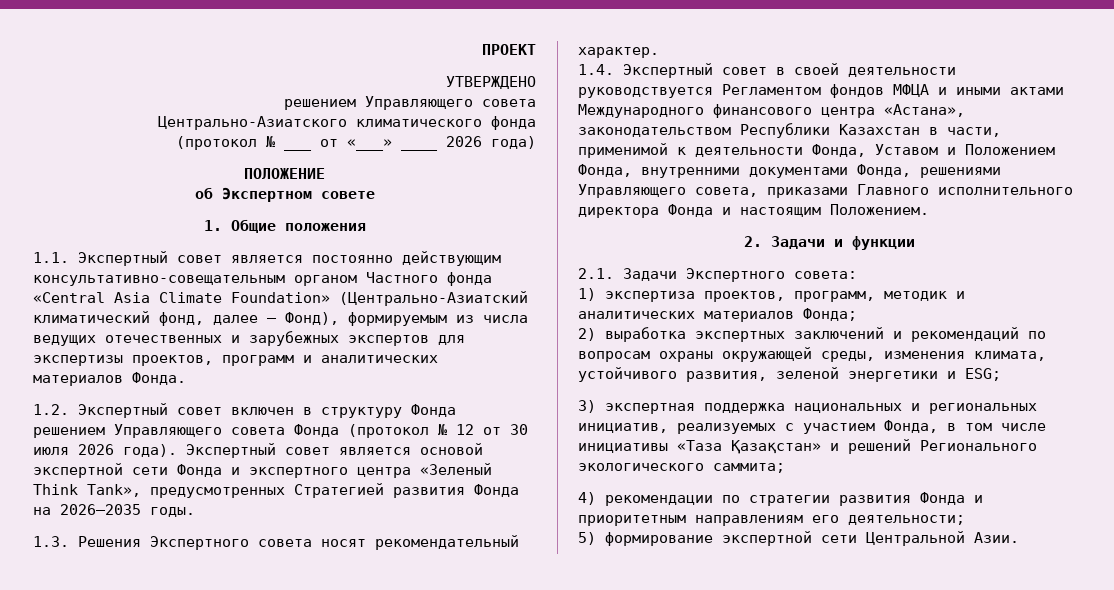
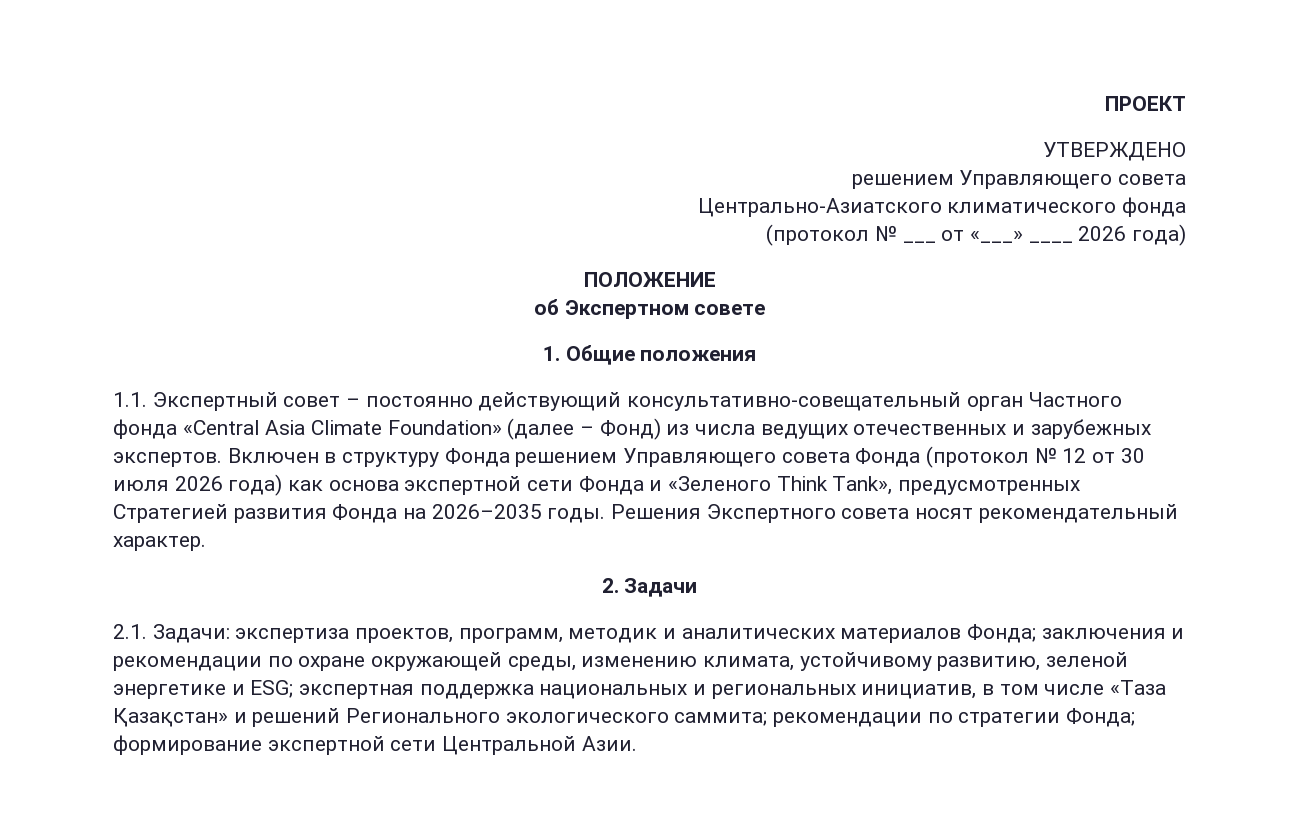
- 1.1. Экспертный совет является постоянно действующим консультативно-совещательным органом Частного фонда «Central Asia Climate Foundation» (Центрально-Азиатский климатический фонд, далее – Фонд), формируемым из числа ведущих отечественных и зарубежных экспертов для экспертизы проектов, программ и аналитических материалов Фонда.
- 1.2. Экспертный совет включен в структуру Фонда решением Управляющего совета Фонда (протокол № 12 от 30 июля 2026 года). Экспертный совет является основой экспертной сети Фонда и экспертного центра «Зеленый Think Tank», предусмотренных Стратегией развития Фонда на 2026–2035 годы.
- 1.3. Решения Экспертного совета носят рекомендательный характер.
+ 1.1. Экспертный совет – постоянно действующий консультативно-совещательный орган Частного фонда «Central Asia Climate Foundation» (далее – Фонд) из числа ведущих отечественных и зарубежных экспертов. Включен в структуру Фонда решением Управляющего совета Фонда (протокол № 12 от 30 июля 2026 года) как основа экспертной сети Фонда и «Зеленого Think Tank», предусмотренных Стратегией развития Фонда на 2026–2035 годы. Решения Экспертного совета носят рекомендательный характер.
- 1.4. Экспертный совет в своей деятельности руководствуется Регламентом фондов МФЦА и иными актами Международного финансового центра «Астана», законодательством Республики Казахстан в части, применимой к деятельности Фонда, Уставом и Положением Фонда, внутренними документами Фонда, решениями Управляющего совета, приказами Главного исполнительного директора Фонда и настоящим Положением.
- 2. Задачи и функции
+ 2. Задачи
- 2.1. Задачи Экспертного совета:
- 1) экспертиза проектов, программ, методик и аналитических материалов Фонда;
- 2) выработка экспертных заключений и рекомендаций по вопросам охраны окружающей среды, изменения климата, устойчивого развития, зеленой энергетики и ESG;
- 3) экспертная поддержка национальных и региональных инициатив, реализуемых с участием Фонда, в том числе инициативы «Таза Қазақстан» и решений Регионального экологического саммита;
- 4) рекомендации по стратегии развития Фонда и приоритетным направлениям его деятельности;
- 5) формирование экспертной сети Центральной Азии.
+ 2.1. Задачи: экспертиза проектов, программ, методик и аналитических материалов Фонда; заключения и рекомендации по охране окружающей среды, изменению климата, устойчивому развитию, зеленой энергетике и ESG; экспертная поддержка национальных и региональных инициатив, в том числе «Таза Қазақстан» и решений Регионального экологического саммита; рекомендации по стратегии Фонда; формирование экспертной сети Центральной Азии.

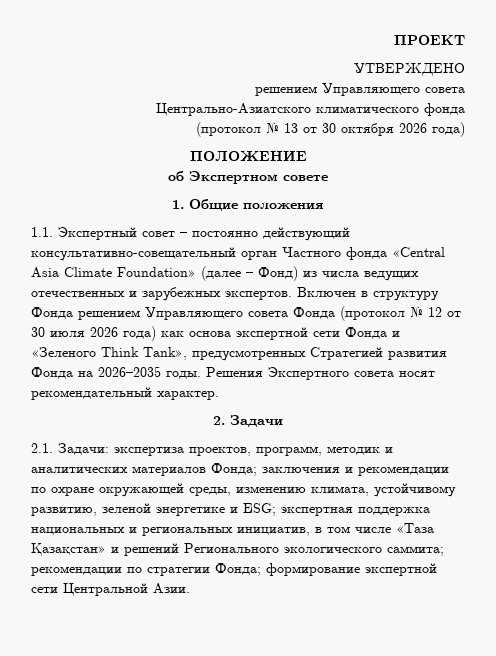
- (протокол № ___ от «___» ____ 2026 года)
+ (протокол № 13 от 30 октября 2026 года)

